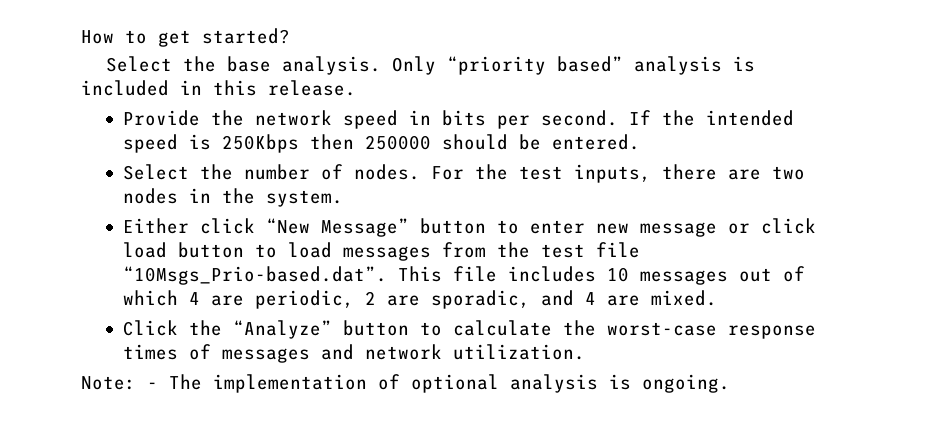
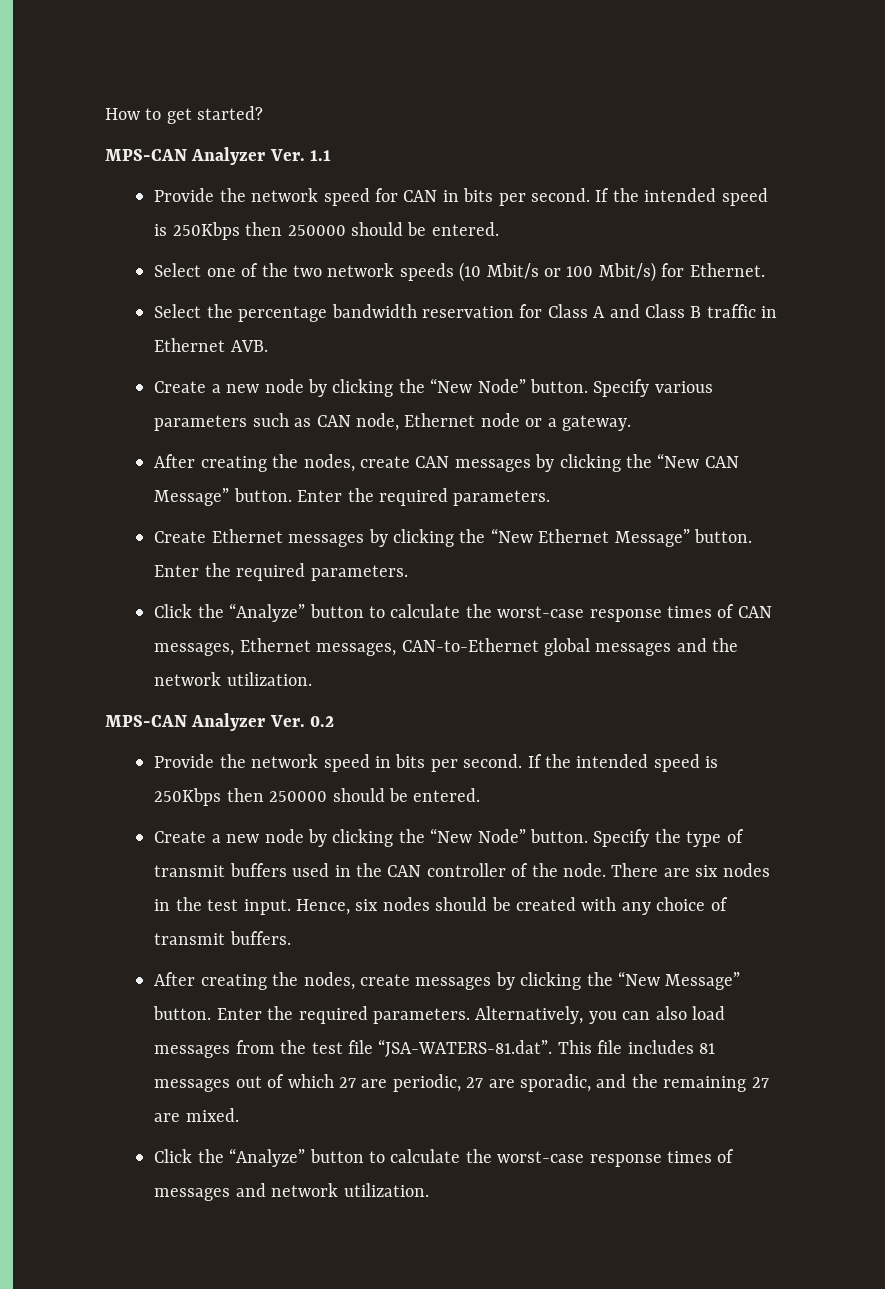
- Select the base analysis. Only “priority based” analysis is included in this release.
+ MPS-CAN Analyzer Ver. 1.1
+ Provide the network speed for CAN in bits per second. If the intended speed is 250Kbps then 250000 should be entered.
+ Select one of the two network speeds (10 Mbit/s or 100 Mbit/s) for Ethernet.
+ Select the percentage bandwidth reservation for Class A and Class B traffic in Ethernet AVB.
+ Create a new node by clicking the “New Node” button. Specify various parameters such as CAN node, Ethernet node or a gateway.
+ After creating the nodes, create CAN messages by clicking the “New CAN Message” button. Enter the required parameters.
+ Create Ethernet messages by clicking the “New Ethernet Message” button. Enter the required parameters.
+ Click the “Analyze” button to calculate the worst-case response times of CAN messages, Ethernet messages, CAN-to-Ethernet global messages and the network utilization.
+ MPS-CAN Analyzer Ver. 0.2
- Select the number of nodes. For the test inputs, there are two nodes in the system.
- Either click “New Message” button to enter new message or click load button to load messages from the test file “10Msgs_Prio-based.dat”. This file includes 10 messages out of which 4 are periodic, 2 are sporadic, and 4 are mixed.
+ Create a new node by clicking the “New Node” button. Specify the type of transmit buffers used in the CAN controller of the node. There are six nodes in the test input. Hence, six nodes should be created with any choice of transmit buffers.
+ After creating the nodes, create messages by clicking the “New Message” button. Enter the required parameters. Alternatively, you can also load messages from the test file “JSA-WATERS-81.dat”. This file includes 81 messages out of which 27 are periodic, 27 are sporadic, and the remaining 27 are mixed.
- Note: - The implementation of optional analysis is ongoing.

